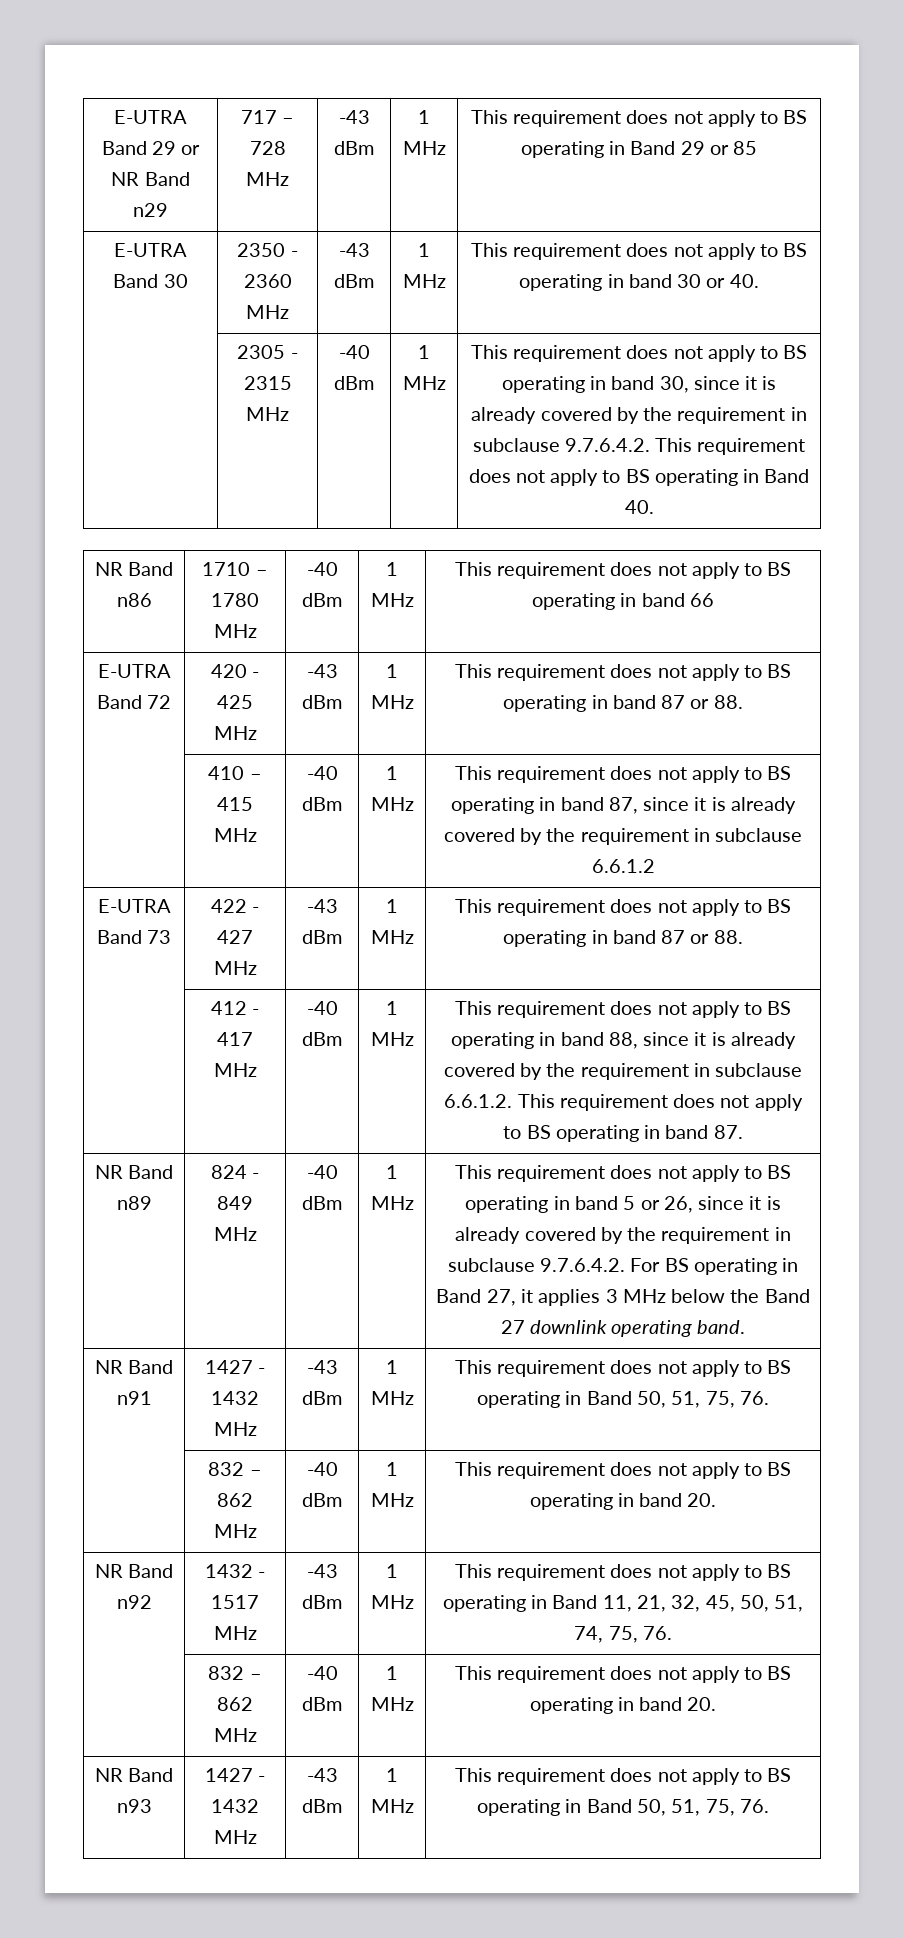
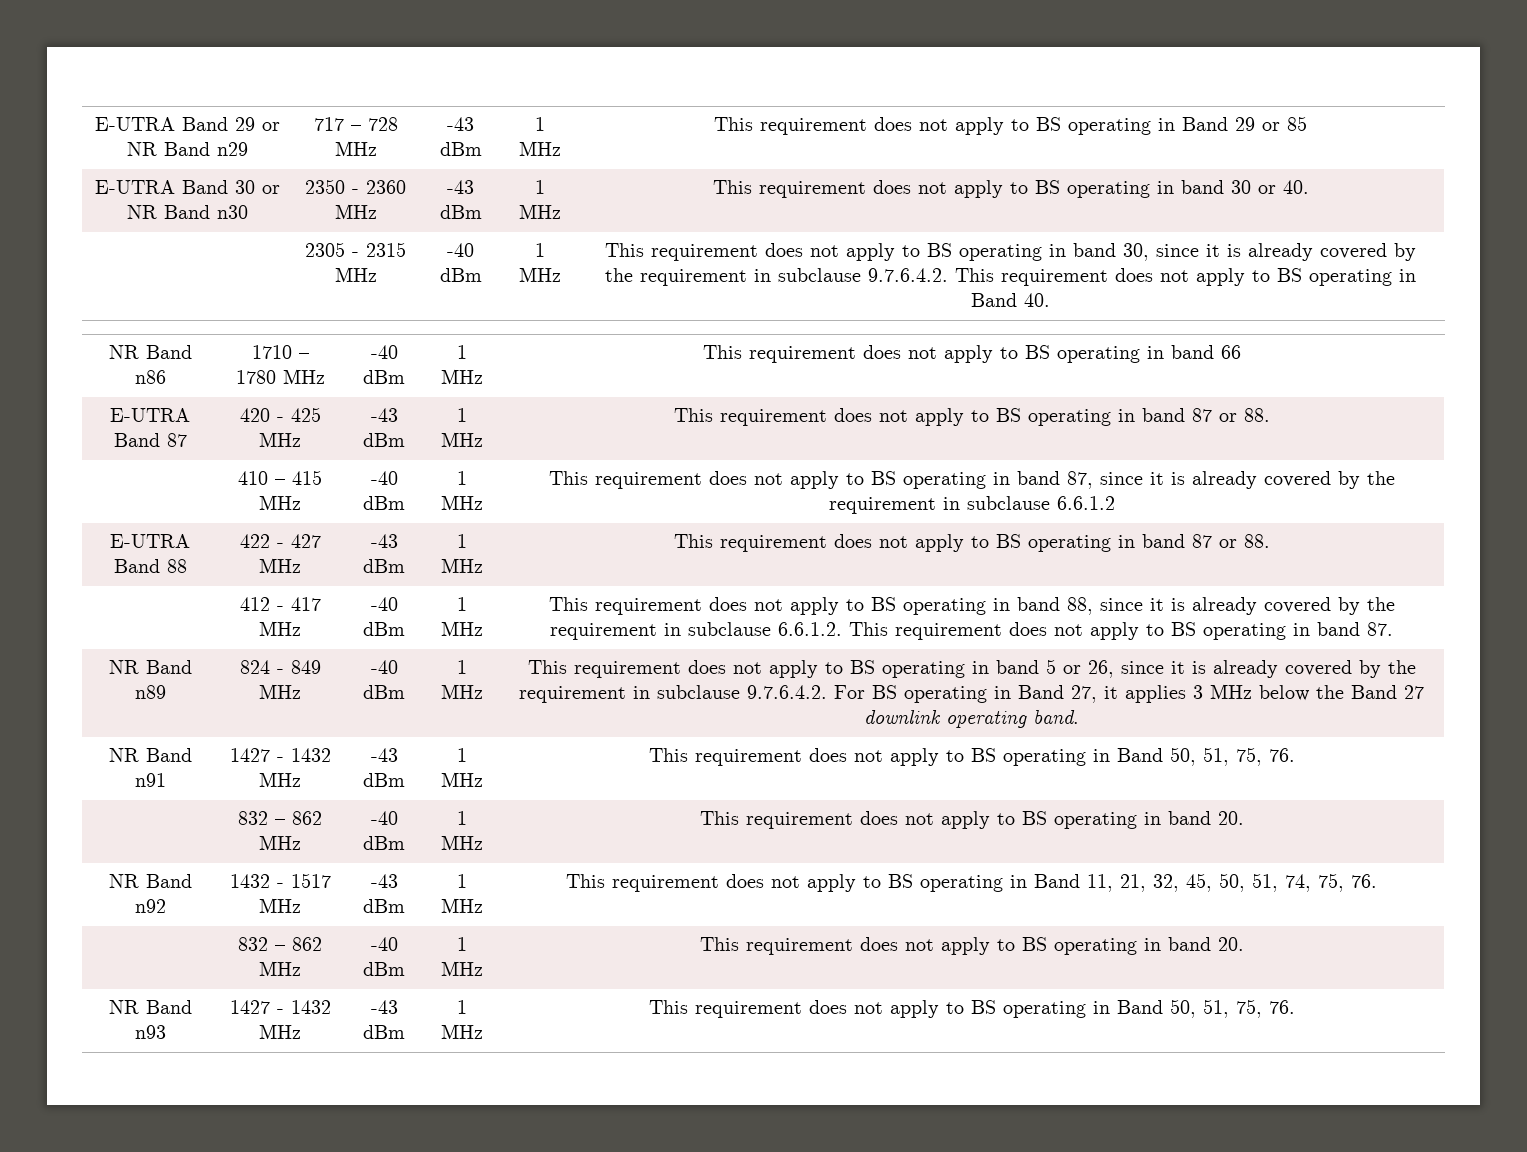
- E-UTRA Band 30 | 2350 - 2360 MHz | -43 dBm | 1 MHz | This requirement does not apply to BS operating in band 30 or 40.
+ E-UTRA Band 30 or NR Band n30 | 2350 - 2360 MHz | -43 dBm | 1 MHz | This requirement does not apply to BS operating in band 30 or 40.
- E-UTRA Band 72 | 420 - 425 MHz | -43 dBm | 1 MHz | This requirement does not apply to BS operating in band 87 or 88.
+ E-UTRA Band 87 | 420 - 425 MHz | -43 dBm | 1 MHz | This requirement does not apply to BS operating in band 87 or 88.
- E-UTRA Band 73 | 422 - 427 MHz | -43 dBm | 1 MHz | This requirement does not apply to BS operating in band 87 or 88.
+ E-UTRA Band 88 | 422 - 427 MHz | -43 dBm | 1 MHz | This requirement does not apply to BS operating in band 87 or 88.

